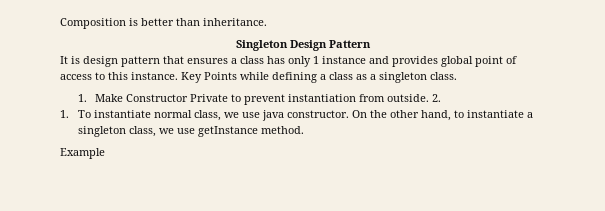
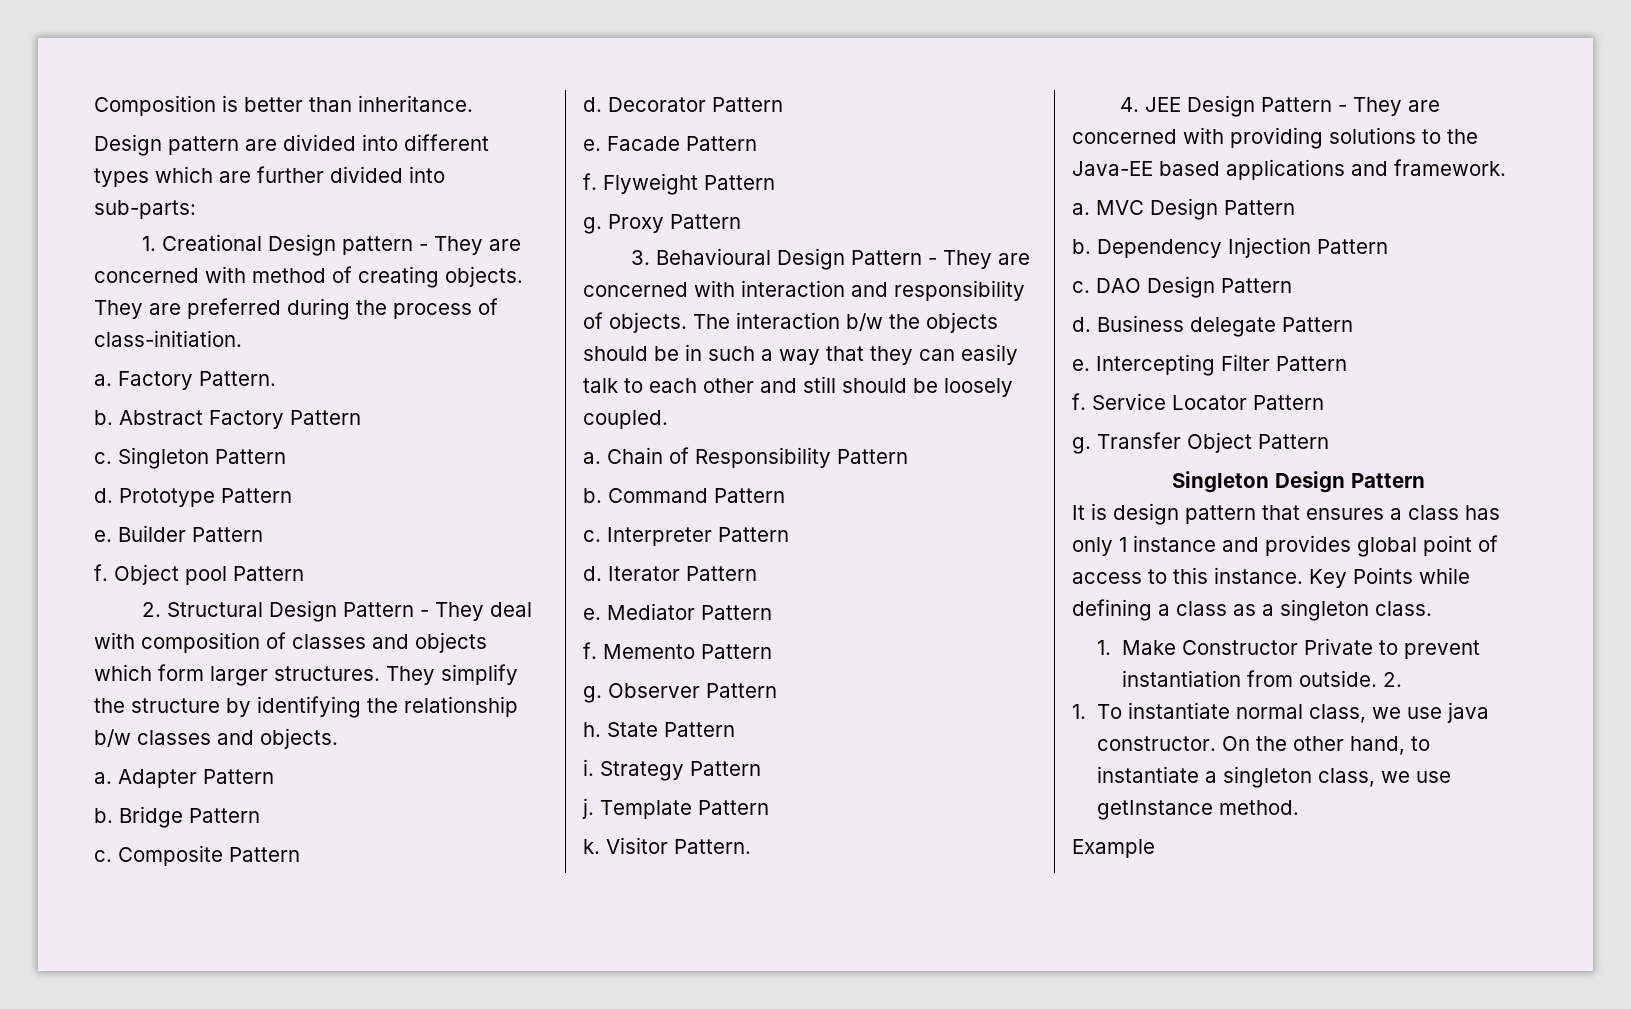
+ Design pattern are divided into different types which are further divided into sub-parts:
+ 1. Creational Design pattern - They are concerned with method of creating objects. They are preferred during the process of class-initiation.
+ a. Factory Pattern.
+ b. Abstract Factory Pattern
+ c. Singleton Pattern
+ d. Prototype Pattern
+ e. Builder Pattern
+ f. Object pool Pattern
+ 2. Structural Design Pattern - They deal with composition of classes and objects which form larger structures. They simplify the structure by identifying the relationship b/w classes and objects.
+ a. Adapter Pattern
+ b. Bridge Pattern
+ c. Composite Pattern
+ d. Decorator Pattern
+ e. Facade Pattern
+ f. Flyweight Pattern
+ g. Proxy Pattern
+ 3. Behavioural Design Pattern - They are concerned with interaction and responsibility of objects. The interaction b/w the objects should be in such a way that they can easily talk to each other and still should be loosely coupled.
+ a. Chain of Responsibility Pattern
+ b. Command Pattern
+ c. Interpreter Pattern
+ d. Iterator Pattern
+ e. Mediator Pattern
+ f. Memento Pattern
+ g. Observer Pattern
+ h. State Pattern
+ i. Strategy Pattern
+ j. Template Pattern
+ k. Visitor Pattern.
+ 4. JEE Design Pattern - They are concerned with providing solutions to the Java-EE based applications and framework.
+ a. MVC Design Pattern
+ b. Dependency Injection Pattern
+ c. DAO Design Pattern
+ d. Business delegate Pattern
+ e. Intercepting Filter Pattern
+ f. Service Locator Pattern
+ g. Transfer Object Pattern

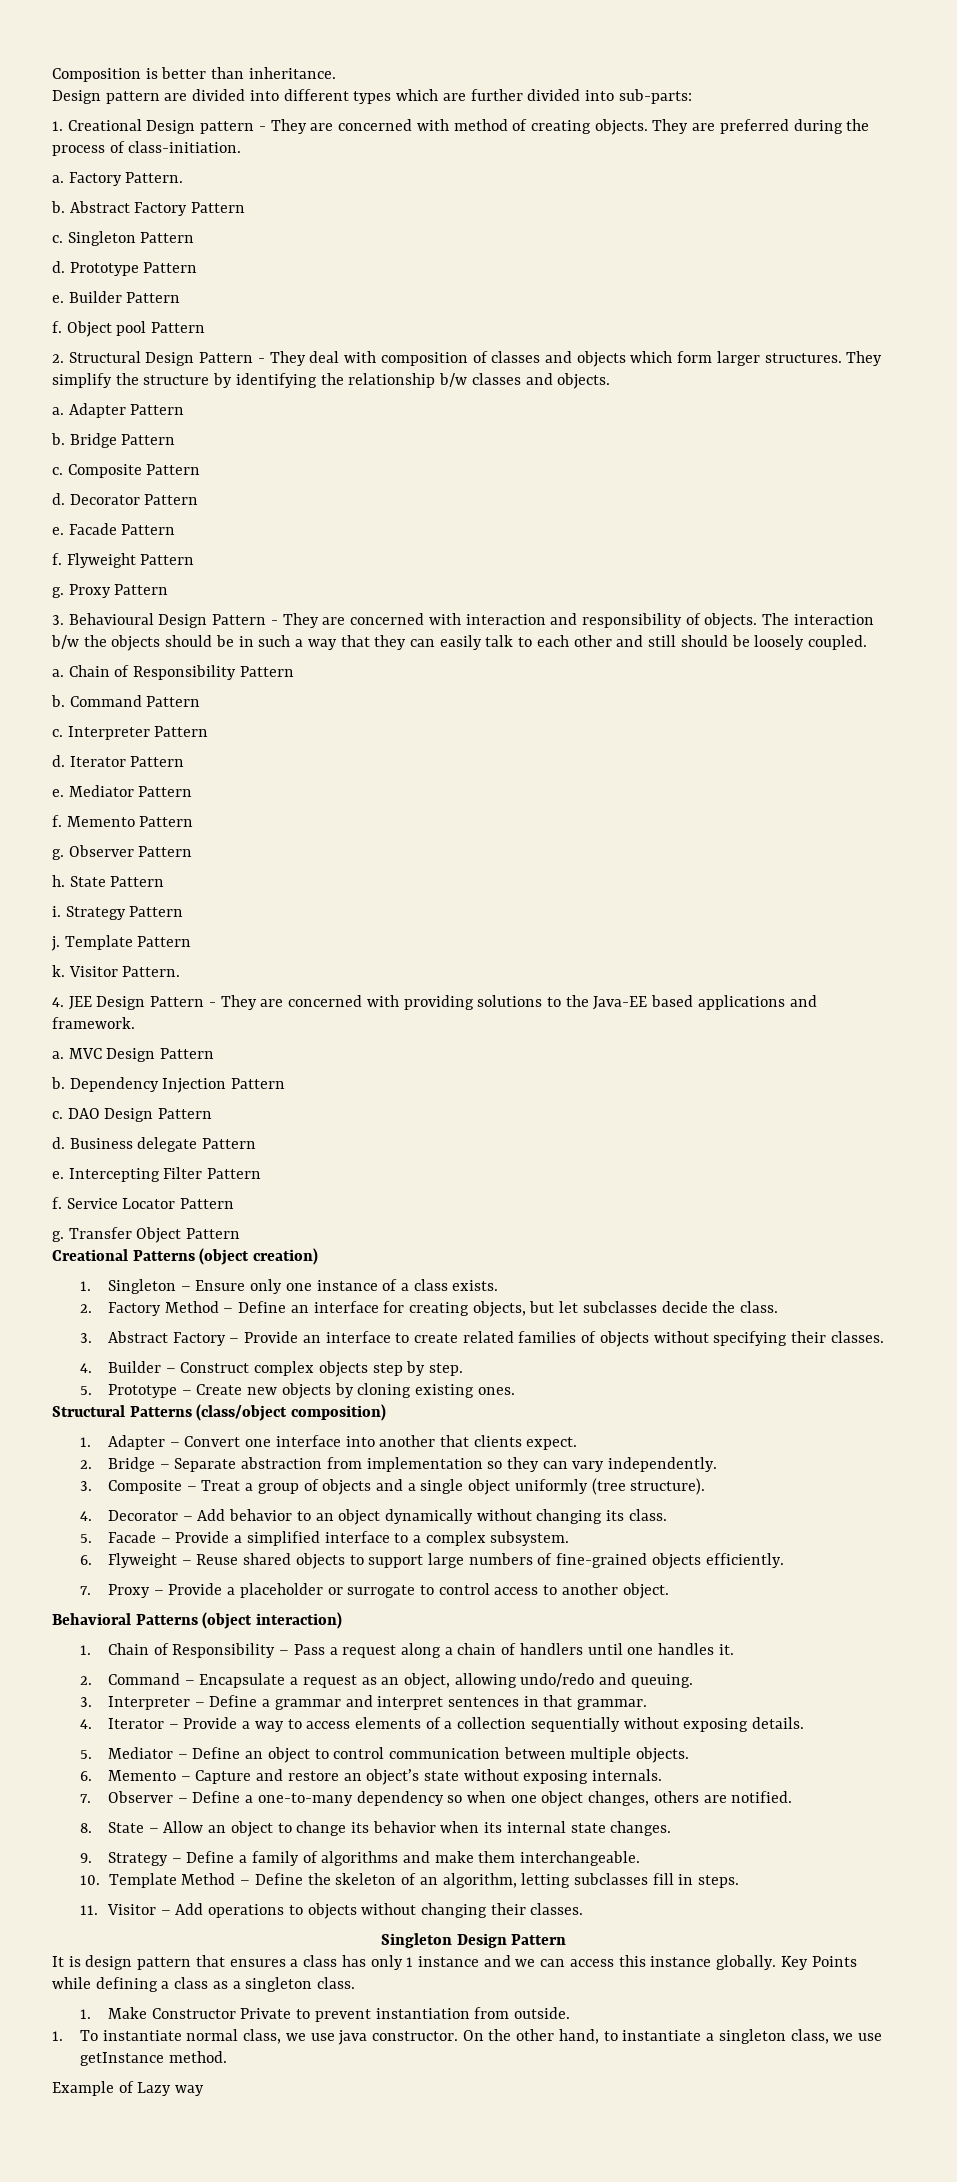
+ Creational Patterns (object creation)
+ 1. Singleton – Ensure only one instance of a class exists.
+ 2. Factory Method – Define an interface for creating objects, but let subclasses decide the class.
+ 3. Abstract Factory – Provide an interface to create related families of objects without specifying their classes.
+ 4. Builder – Construct complex objects step by step.
+ 5. Prototype – Create new objects by cloning existing ones.
+ Structural Patterns (class/object composition)
+ 1. Adapter – Convert one interface into another that clients expect.
+ 2. Bridge – Separate abstraction from implementation so they can vary independently.
+ 3. Composite – Treat a group of objects and a single object uniformly (tree structure).
+ 4. Decorator – Add behavior to an object dynamically without changing its class.
+ 5. Facade – Provide a simplified interface to a complex subsystem.
+ 6. Flyweight – Reuse shared objects to support large numbers of fine-grained objects efficiently.
+ 7. Proxy – Provide a placeholder or surrogate to control access to another object.
+ Behavioral Patterns (object interaction)
+ 1. Chain of Responsibility – Pass a request along a chain of handlers until one handles it.
+ 2. Command – Encapsulate a request as an object, allowing undo/redo and queuing.
+ 3. Interpreter – Define a grammar and interpret sentences in that grammar.
+ 4. Iterator – Provide a way to access elements of a collection sequentially without exposing details.
+ 5. Mediator – Define an object to control communication between multiple objects.
+ 6. Memento – Capture and restore an object’s state without exposing internals.
+ 7. Observer – Define a one-to-many dependency so when one object changes, others are notified.
+ 8. State – Allow an object to change its behavior when its internal state changes.
+ 9. Strategy – Define a family of algorithms and make them interchangeable.
+ 10. Template Method – Define the skeleton of an algorithm, letting subclasses fill in steps.
+ 11. Visitor – Add operations to objects without changing their classes.
- It is design pattern that ensures a class has only 1 instance and provides global point of access to this instance.
+ It is design pattern that ensures a class has only 1 instance and we can access this instance globally.
- 1. Make Constructor Private to prevent instantiation from outside. 2.
+ 1. Make Constructor Private to prevent instantiation from outside.
- Example
+ Example of Lazy way

